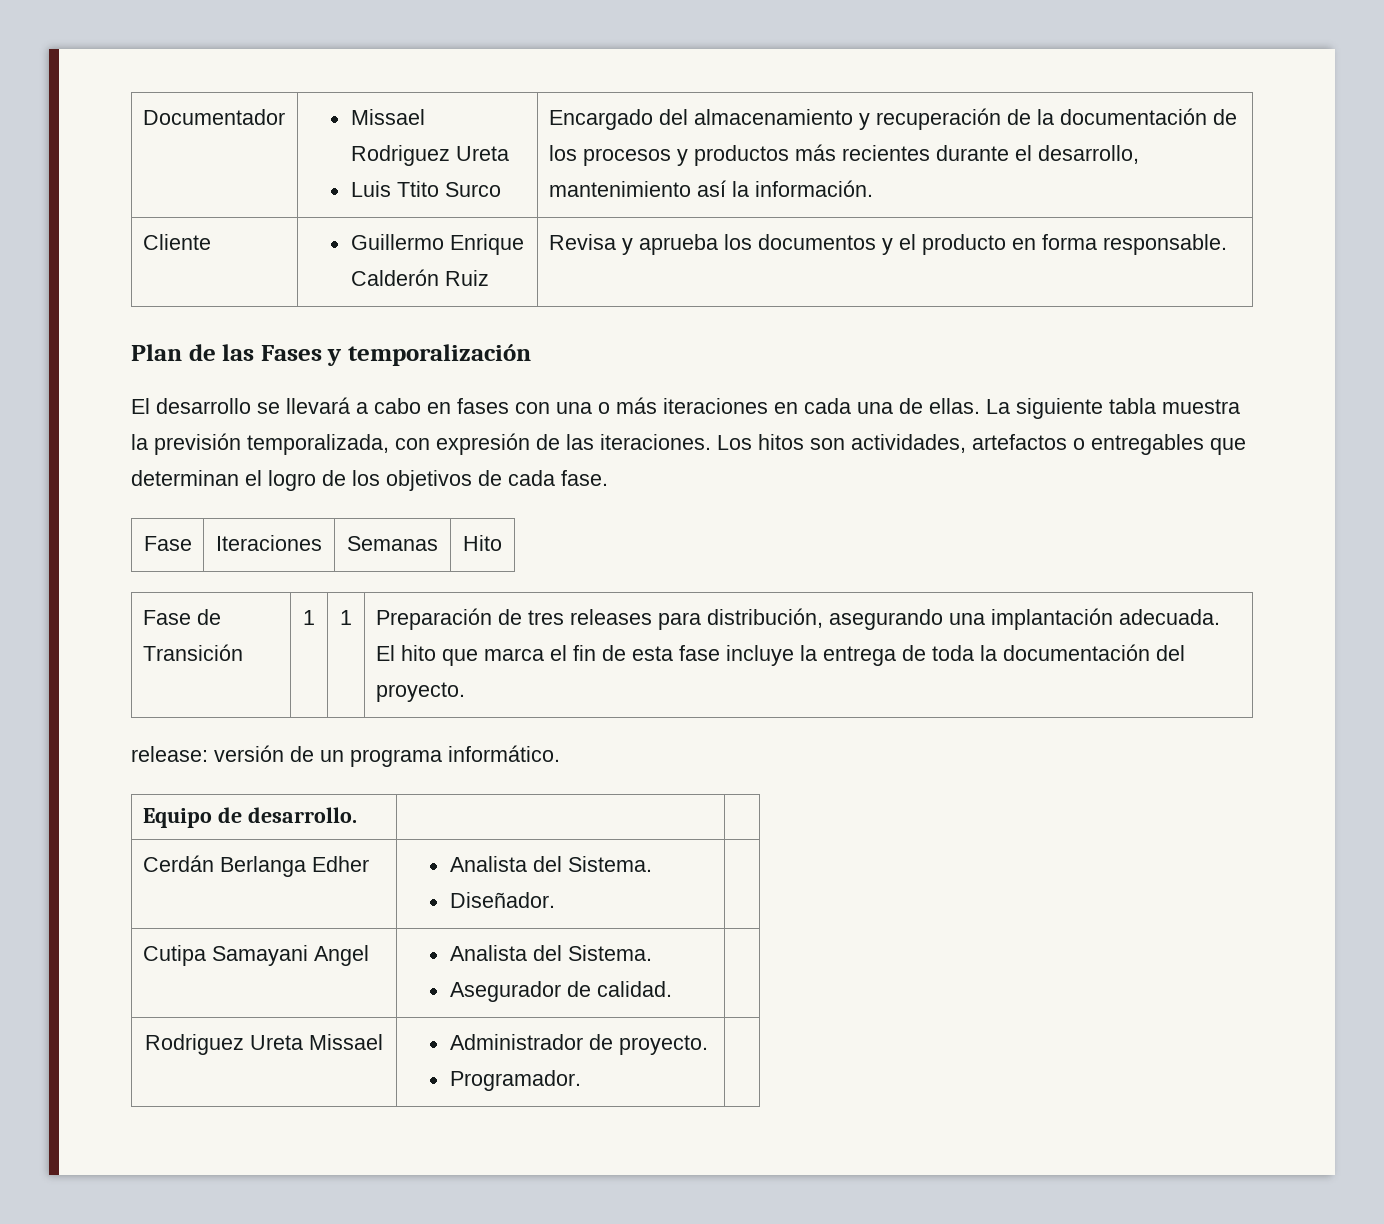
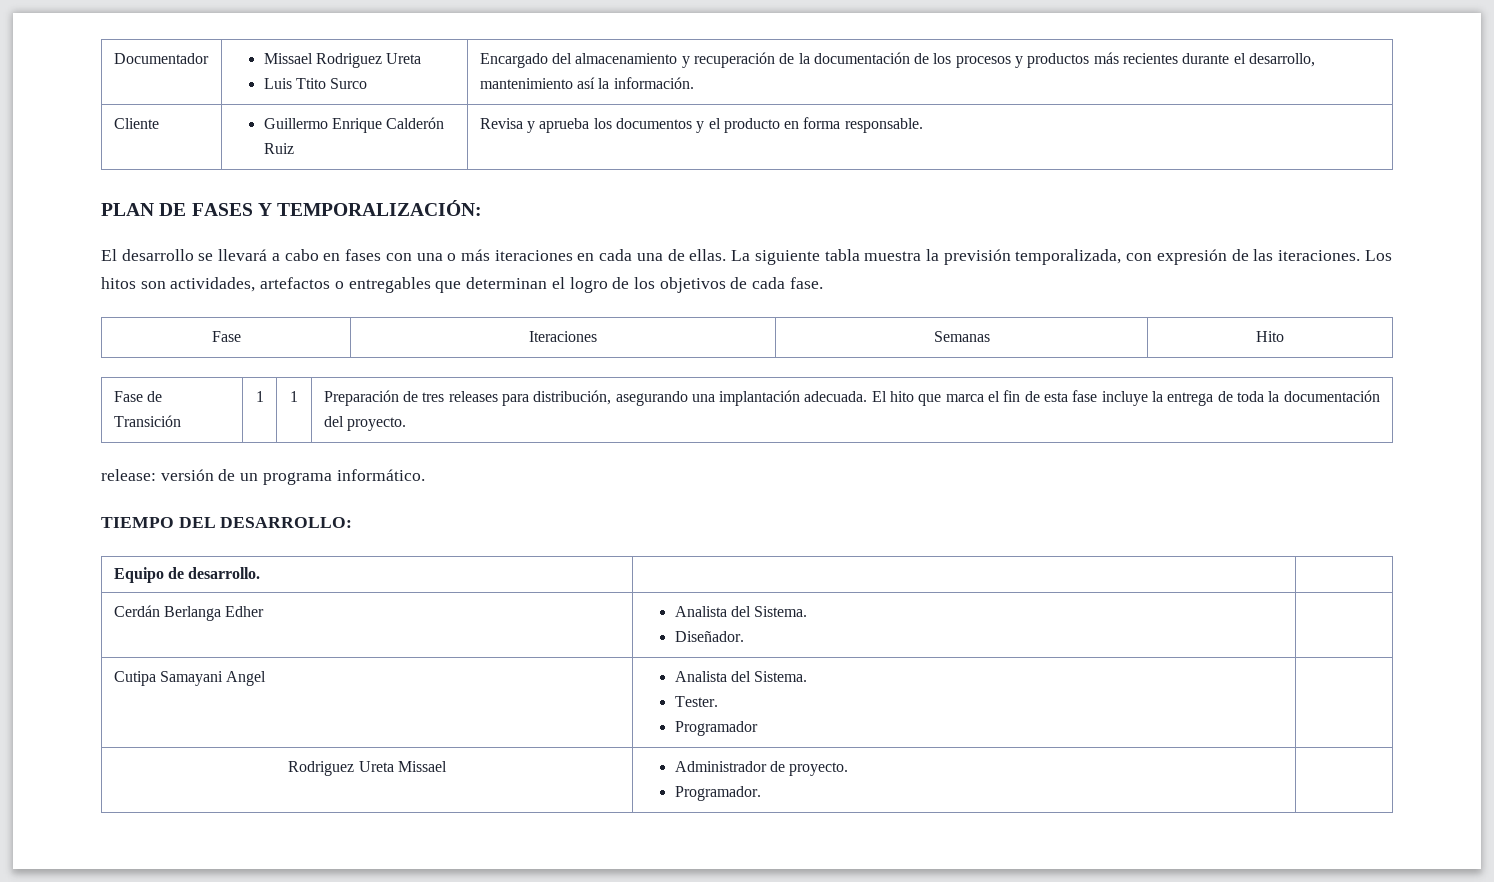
- Plan de las Fases y temporalización
+ PLAN DE FASES Y TEMPORALIZACIÓN:
+ TIEMPO DEL DESARROLLO:
  Cutipa Samayani Angel | Analista del Sistema.
- Asegurador de calidad. |
+ Tester.
+ Programador |

